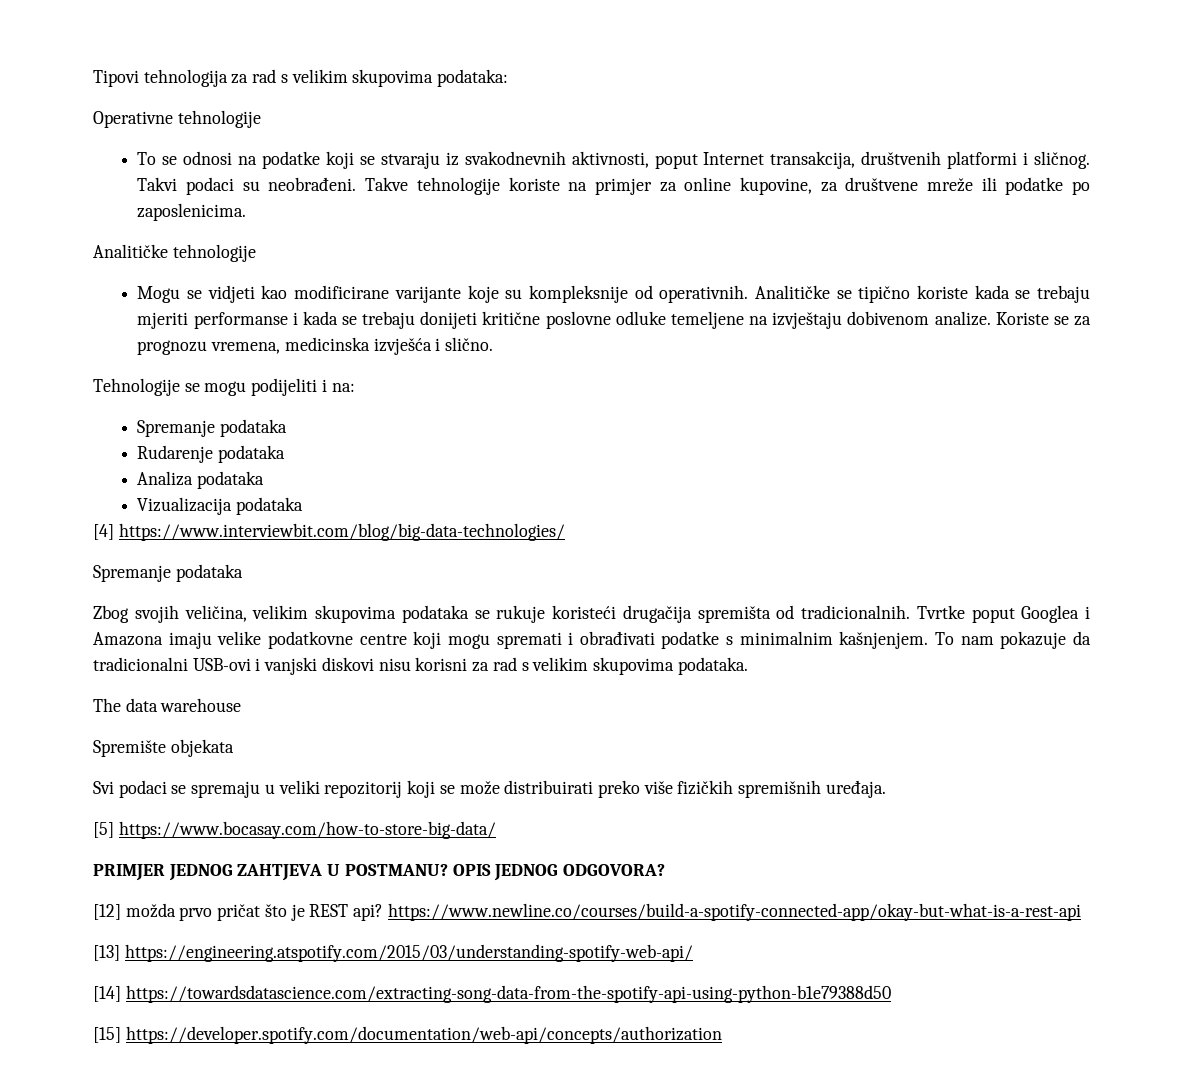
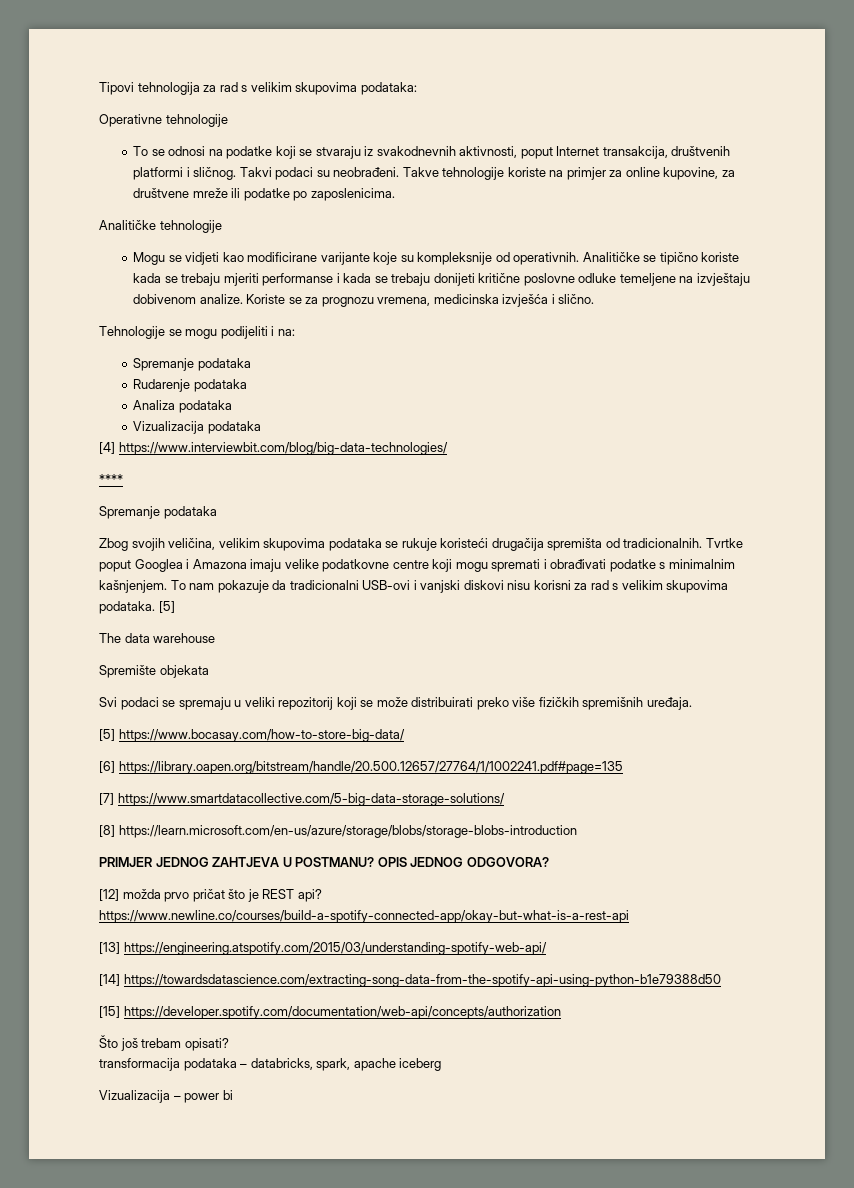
+ ****
- To nam pokazuje da tradicionalni USB-ovi i vanjski diskovi nisu korisni za rad s velikim skupovima podataka.
+ To nam pokazuje da tradicionalni USB-ovi i vanjski diskovi nisu korisni za rad s velikim skupovima podataka. [5]
+ [6] https://library.oapen.org/bitstream/handle/20.500.12657/27764/1/1002241.pdf#page=135
+ [7] https://www.smartdatacollective.com/5-big-data-storage-solutions/
+ [8] https://learn.microsoft.com/en-us/azure/storage/blobs/storage-blobs-introduction
+ Što još trebam opisati?
+ transformacija podataka – databricks, spark, apache iceberg
+ Vizualizacija – power bi

